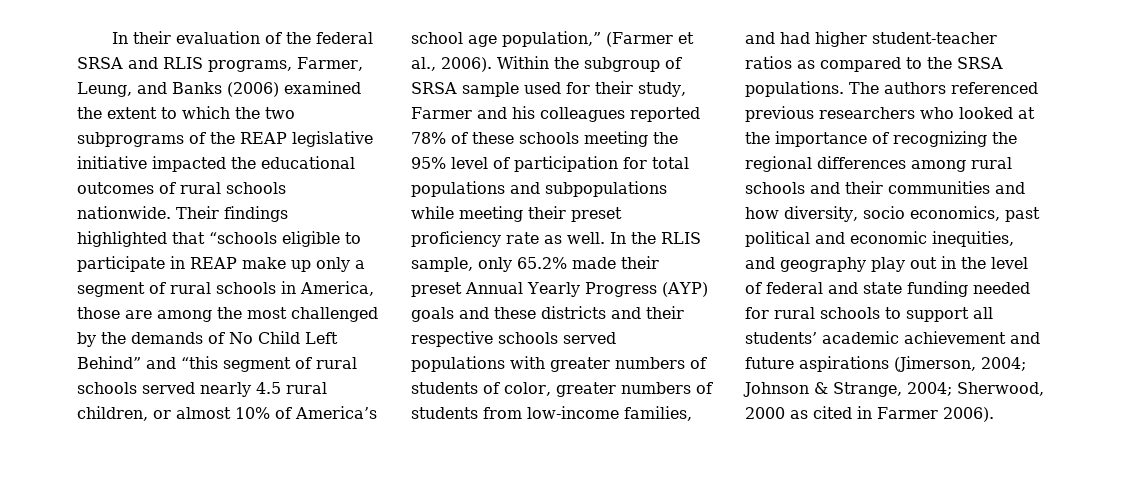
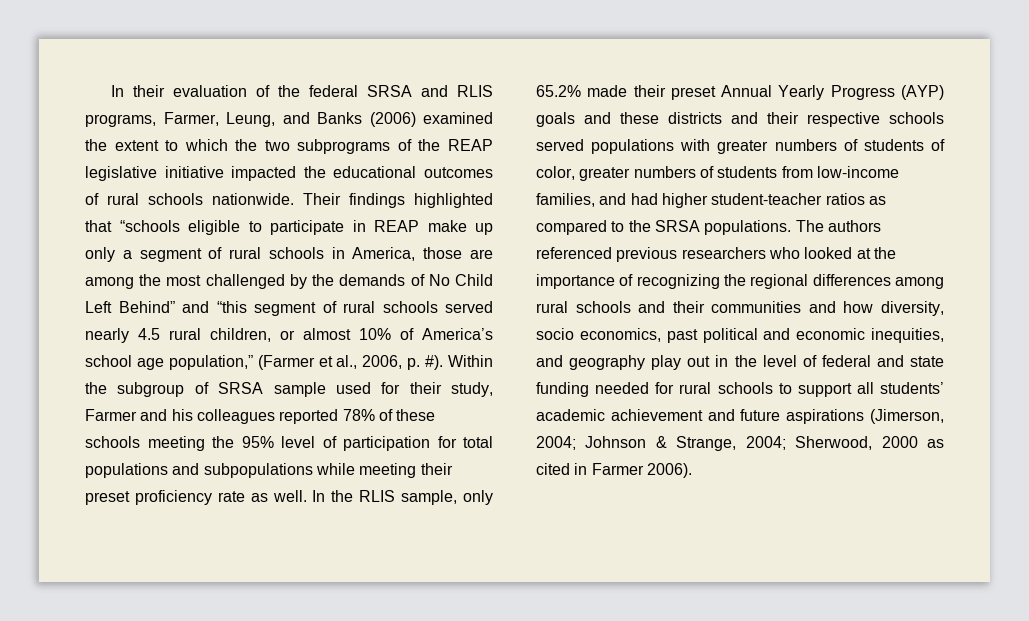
- Their findings highlighted that “schools eligible to participate in REAP make up only a segment of rural schools in America, those are among the most challenged by the demands of No Child Left Behind” and “this segment of rural schools served nearly 4.5 rural children, or almost 10% of America’s school age population,” (Farmer et al., 2006).
+ Their findings highlighted that “schools eligible to participate in REAP make up only a segment of rural schools in America, those are among the most challenged by the demands of No Child Left Behind” and “this segment of rural schools served nearly 4.5 rural children, or almost 10% of America’s school age population,” (Farmer et al., 2006, p. #).

